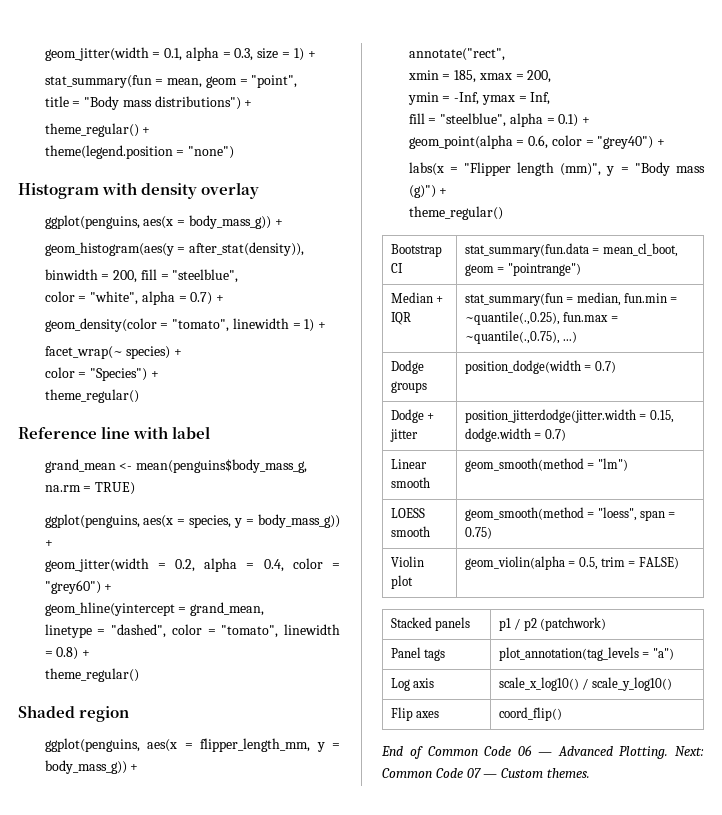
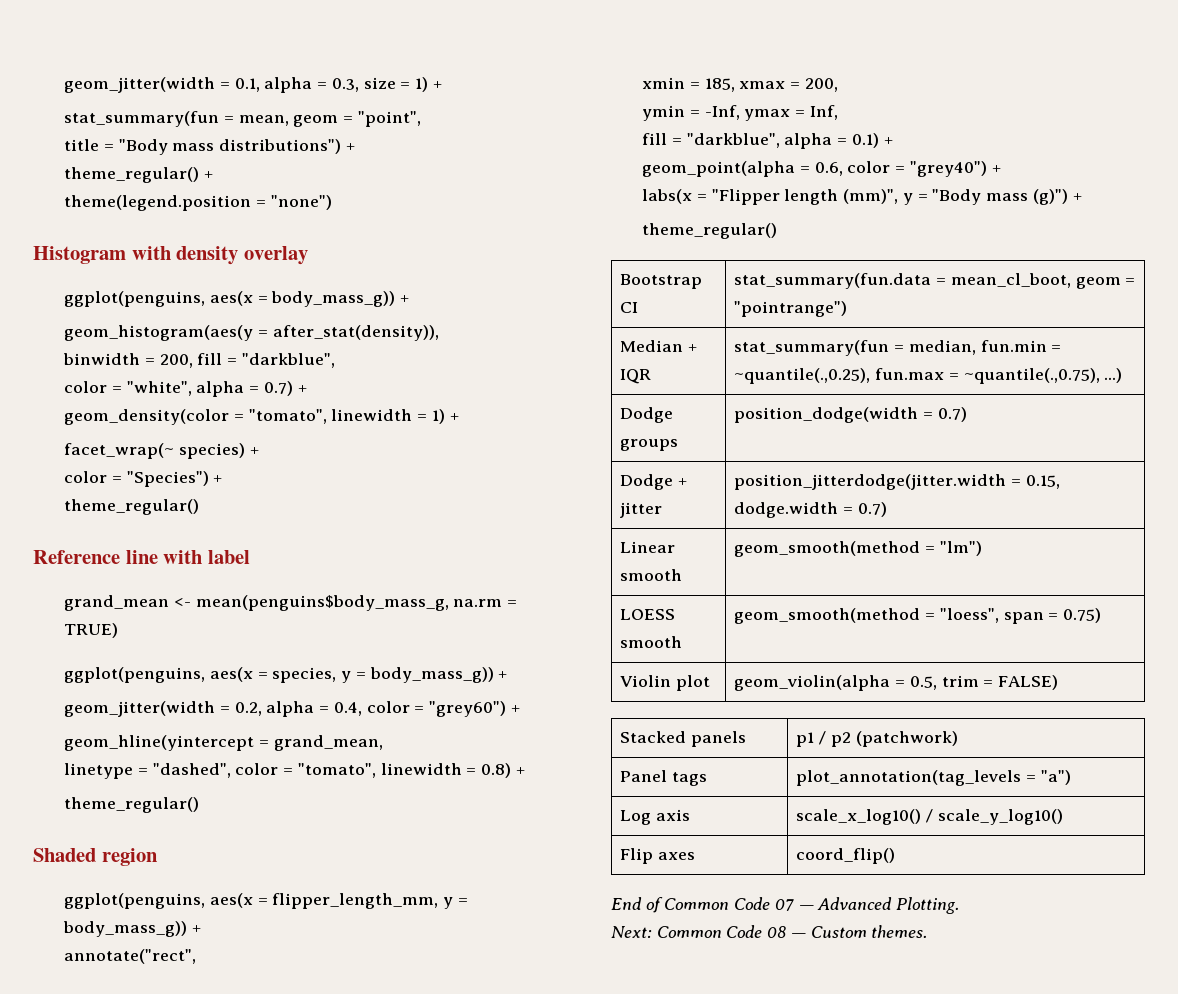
- binwidth = 200, fill = "steelblue",
+ binwidth = 200, fill = "darkblue",
- fill = "steelblue", alpha = 0.1) +
+ fill = "darkblue", alpha = 0.1) +
- End of Common Code 06 — Advanced Plotting. Next: Common Code 07 — Custom themes.
+ End of Common Code 07 — Advanced Plotting.
+ Next: Common Code 08 — Custom themes.

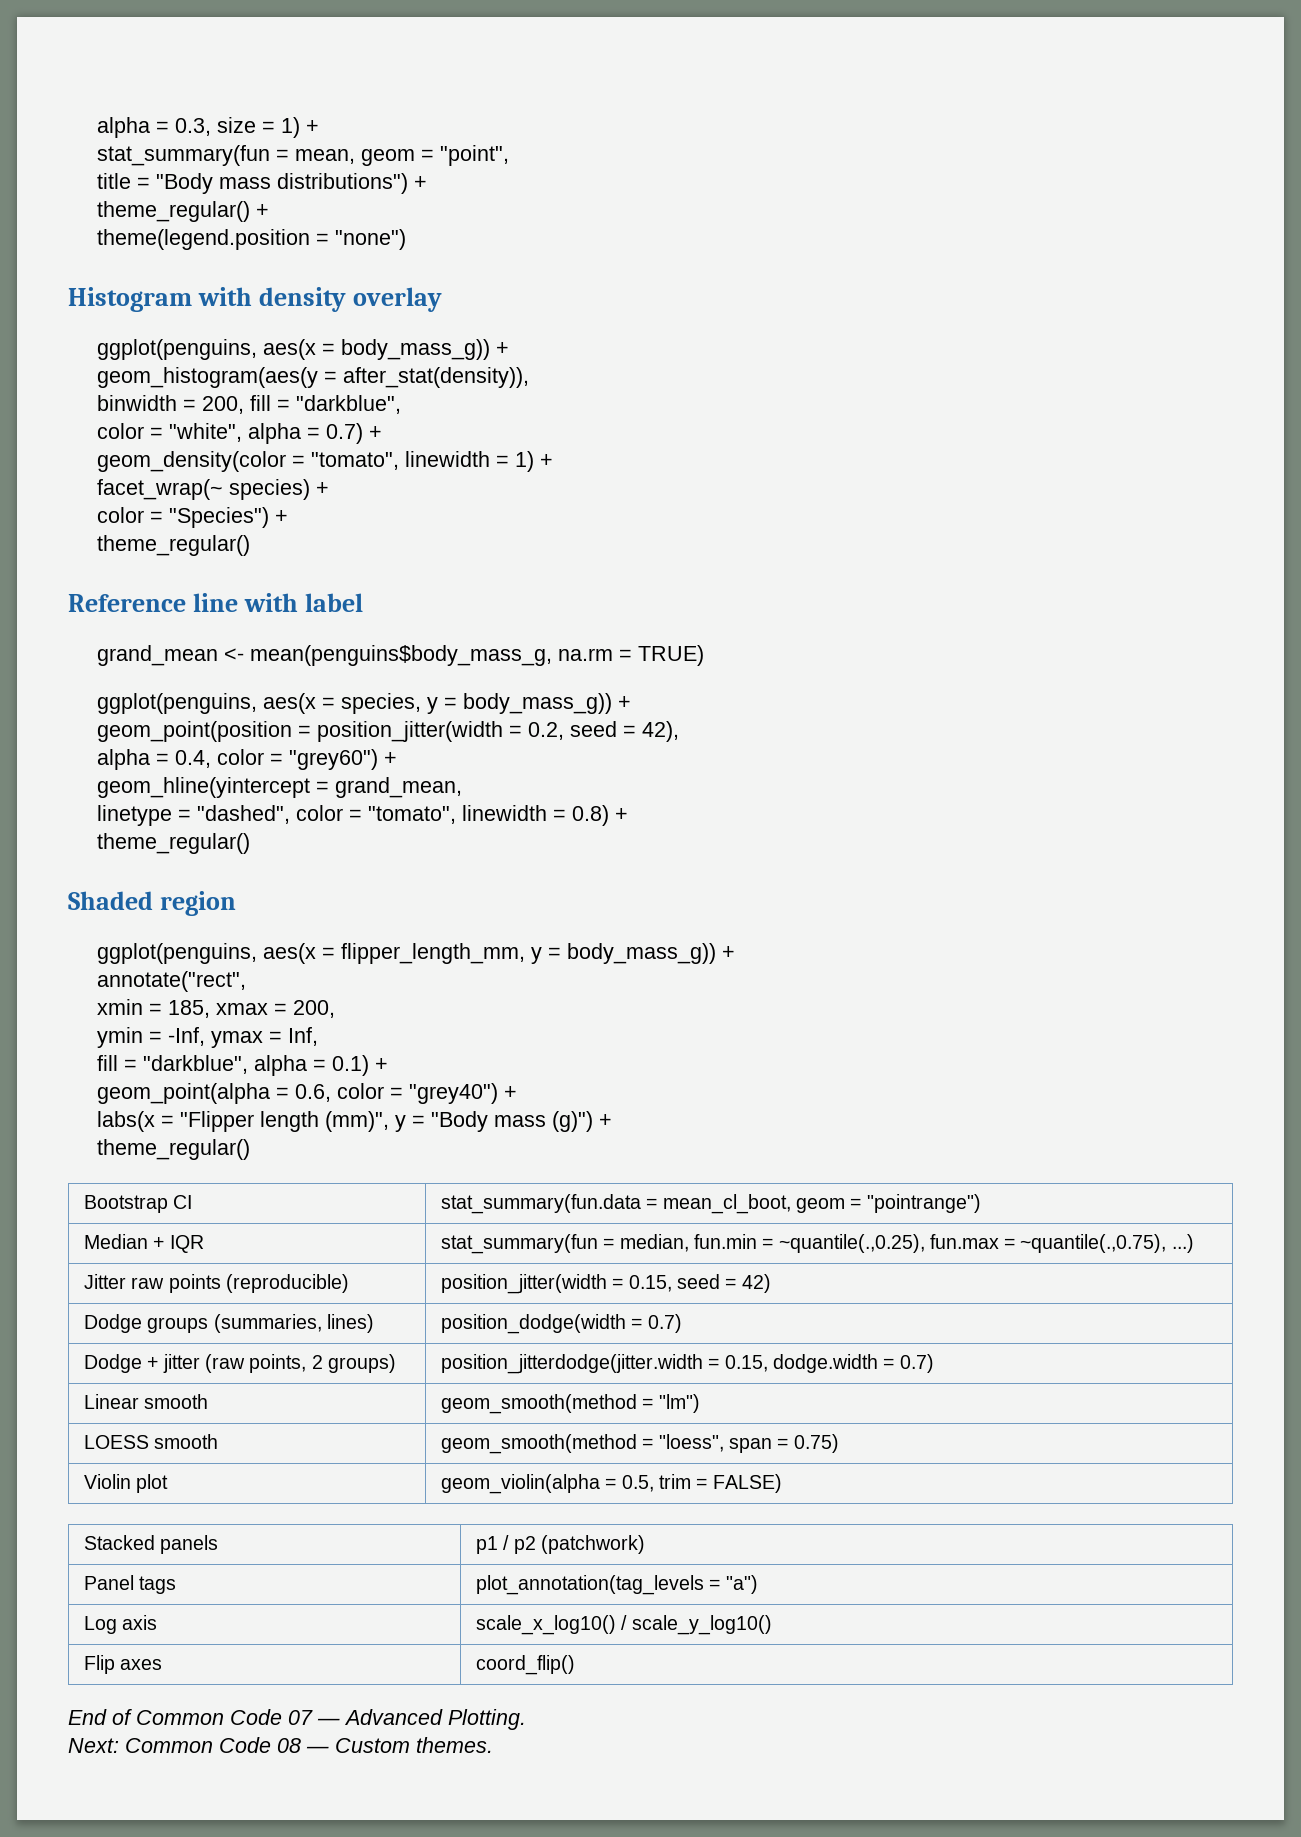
- geom_jitter(width = 0.1, alpha = 0.3, size = 1) +
+ alpha = 0.3, size = 1) +
- geom_jitter(width = 0.2, alpha = 0.4, color = "grey60") +
+ geom_point(position = position_jitter(width = 0.2, seed = 42),
+ alpha = 0.4, color = "grey60") +
+ Jitter raw points (reproducible) | position_jitter(width = 0.15, seed = 42)
- Dodge groups | position_dodge(width = 0.7)
+ Dodge groups (summaries, lines) | position_dodge(width = 0.7)
- Dodge + jitter | position_jitterdodge(jitter.width = 0.15, dodge.width = 0.7)
+ Dodge + jitter (raw points, 2 groups) | position_jitterdodge(jitter.width = 0.15, dodge.width = 0.7)

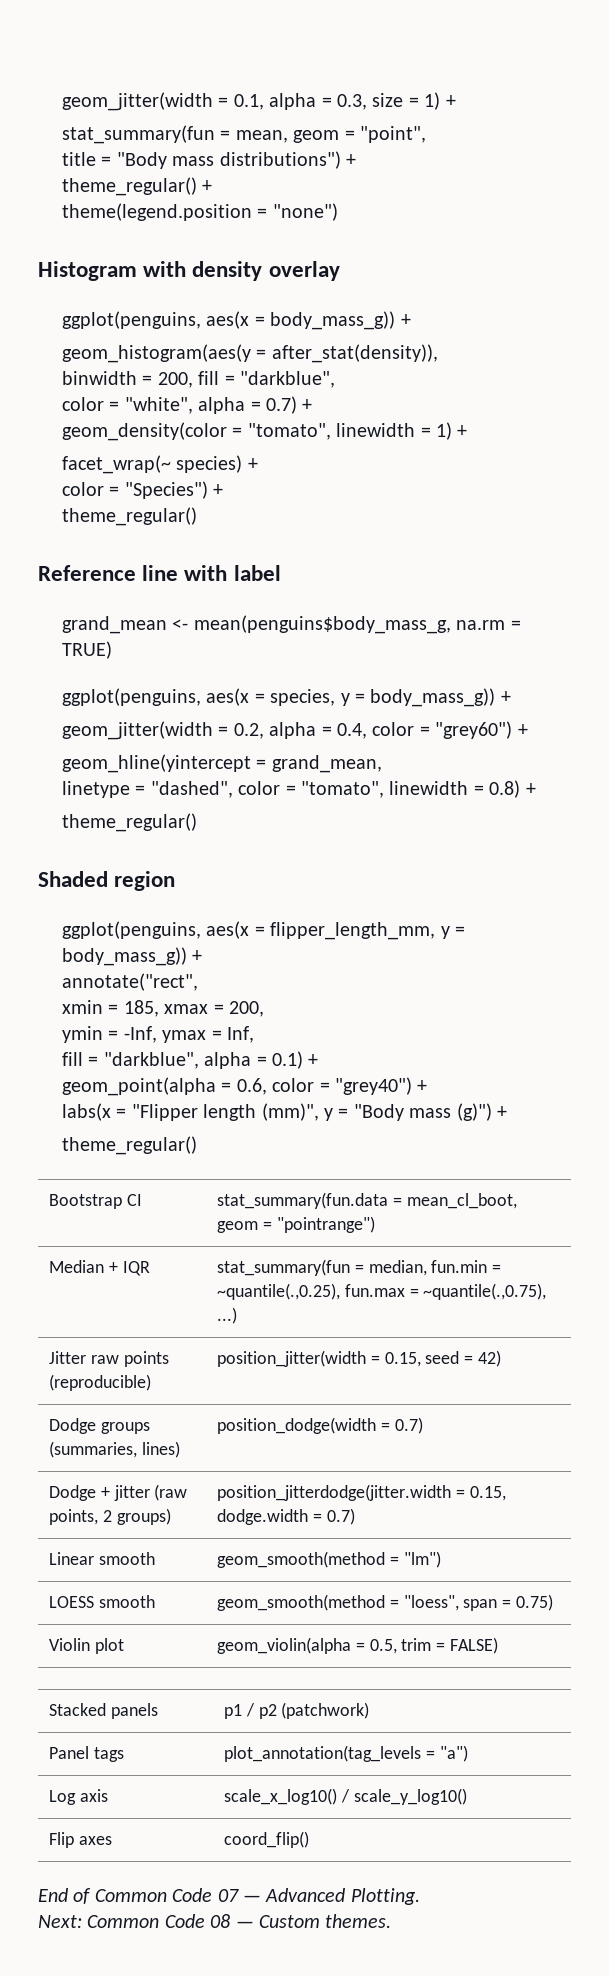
- alpha = 0.3, size = 1) +
+ geom_jitter(width = 0.1, alpha = 0.3, size = 1) +
- geom_point(position = position_jitter(width = 0.2, seed = 42),
- alpha = 0.4, color = "grey60") +
+ geom_jitter(width = 0.2, alpha = 0.4, color = "grey60") +

